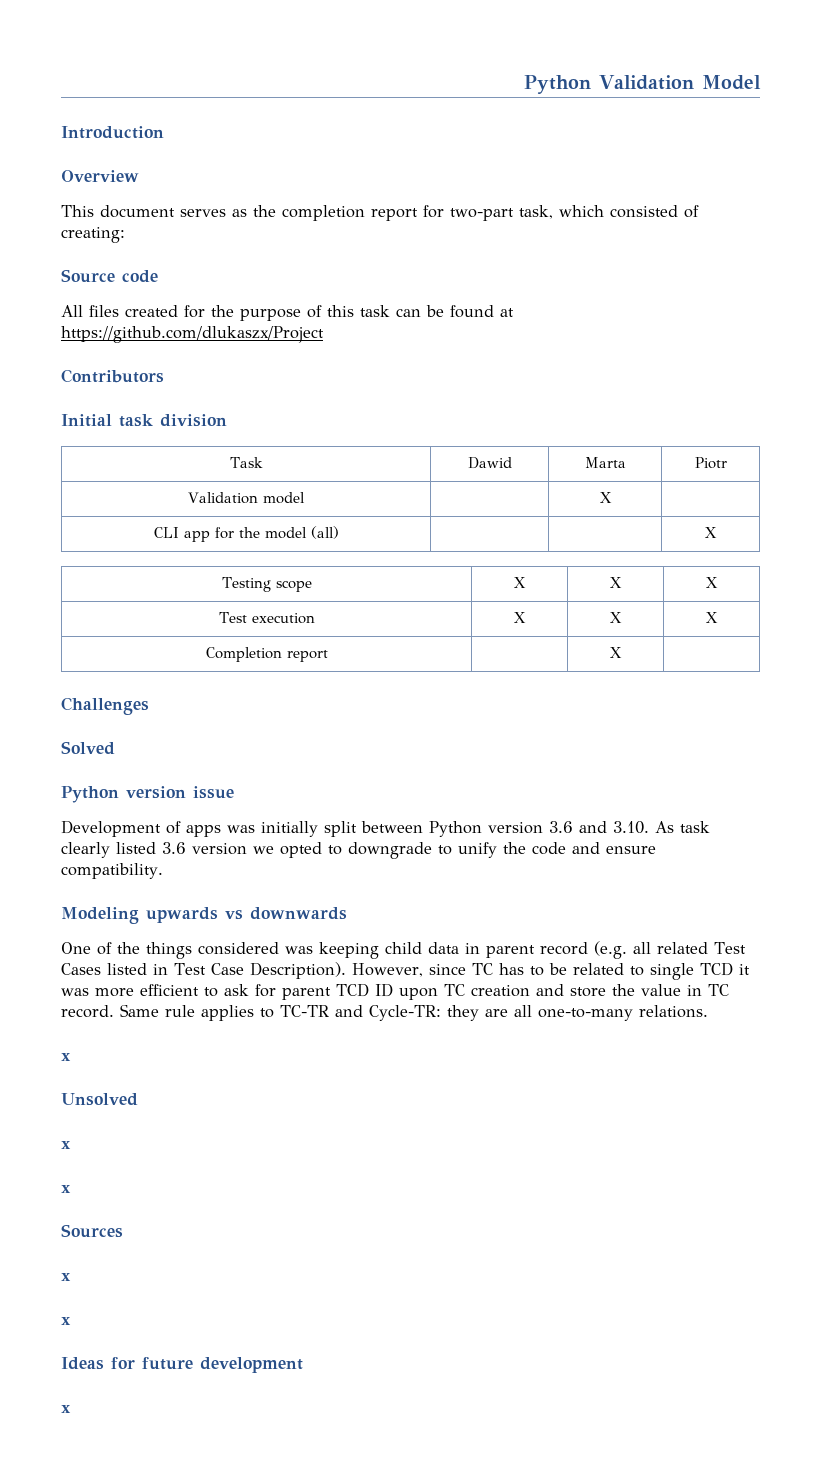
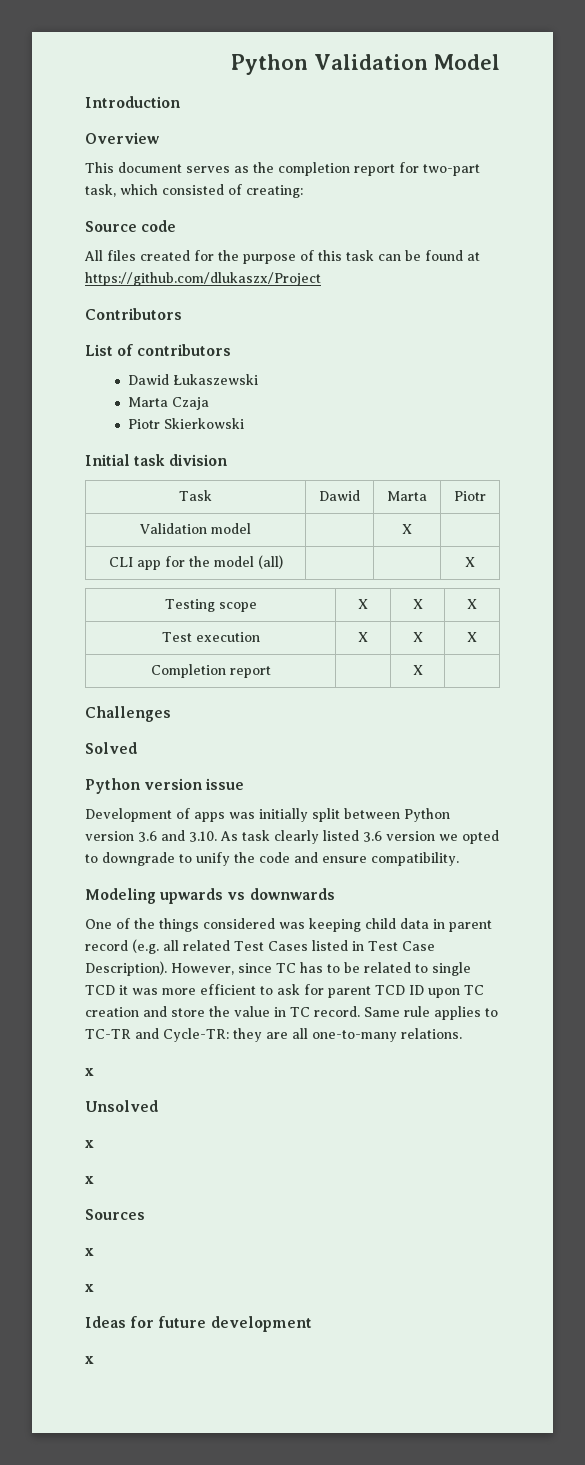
+ List of contributors
+ Dawid Łukaszewski
+ Marta Czaja
+ Piotr Skierkowski

